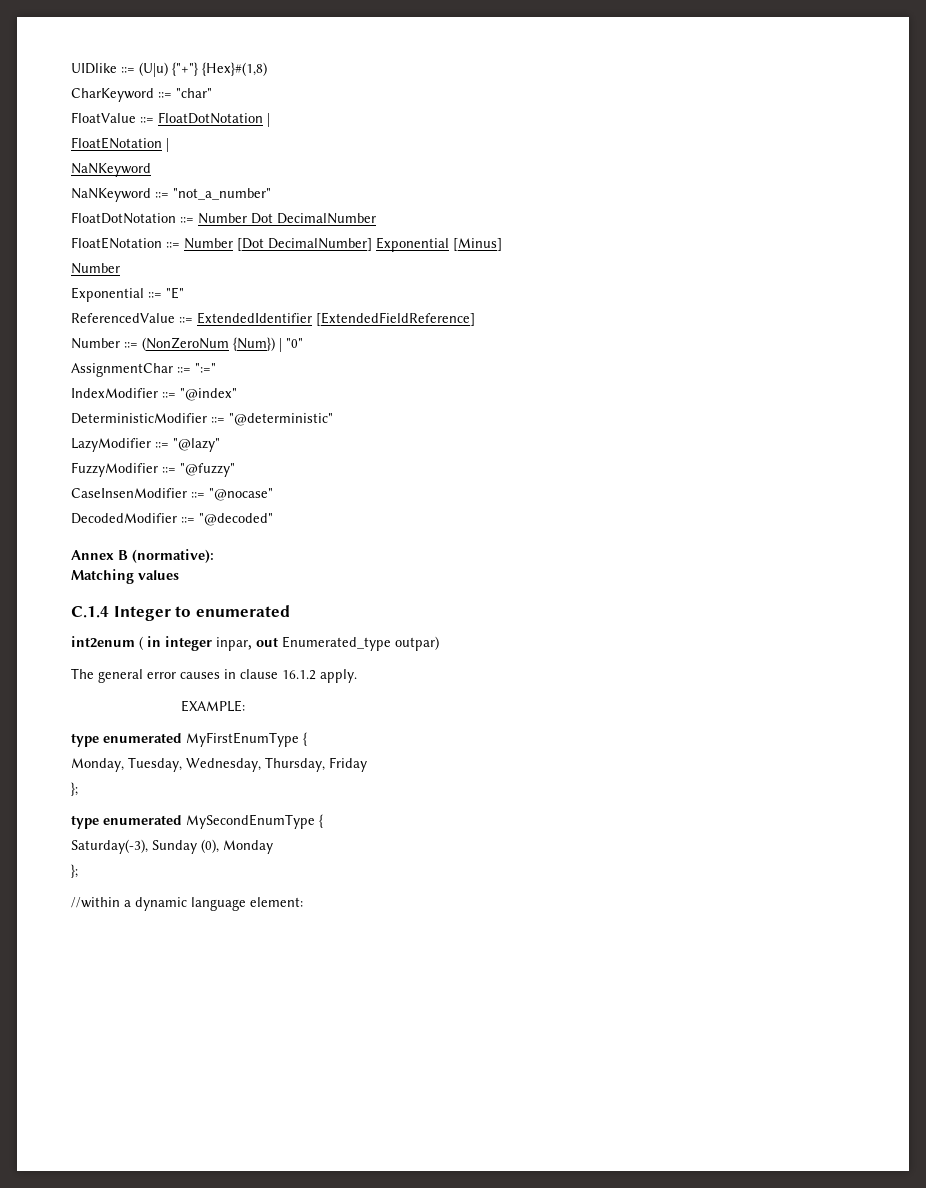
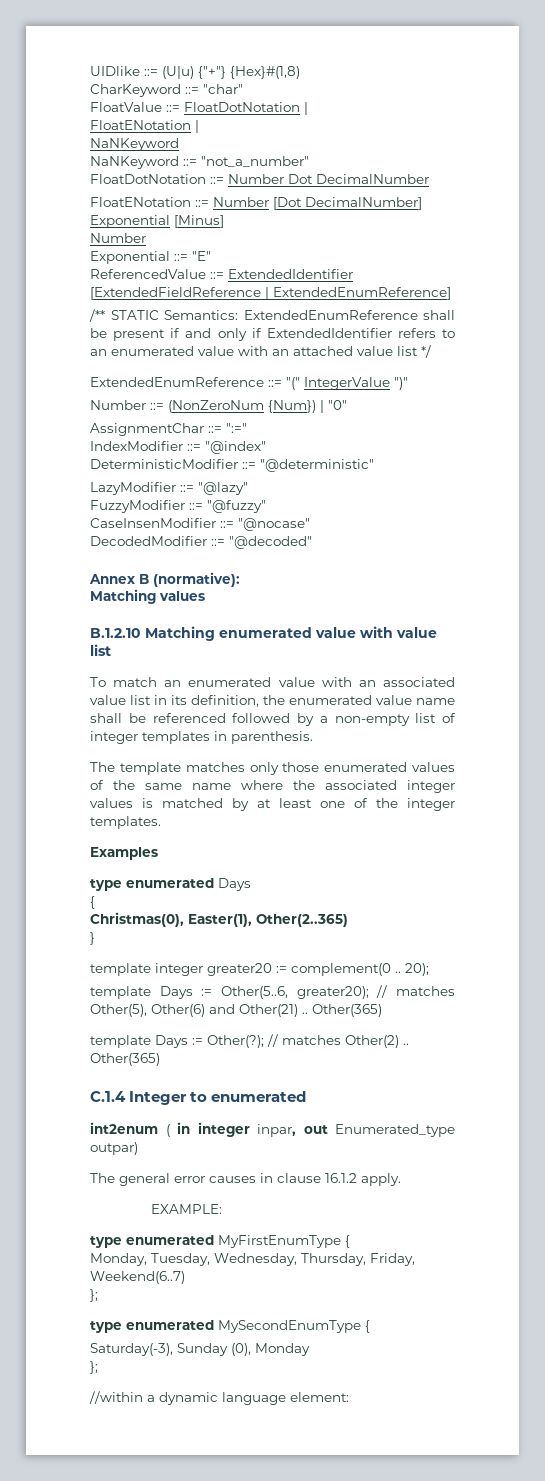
- ReferencedValue ::= ExtendedIdentifier [ExtendedFieldReference]
+ ReferencedValue ::= ExtendedIdentifier [ExtendedFieldReference | ExtendedEnumReference]
+ /** STATIC Semantics: ExtendedEnumReference shall be present if and only if ExtendedIdentifier refers to an enumerated value with an attached value list */
+ ExtendedEnumReference ::= "(" IntegerValue ")"
+ B.1.2.10 Matching enumerated value with value list
+ To match an enumerated value with an associated value list in its definition, the enumerated value name shall be referenced followed by a non-empty list of integer templates in parenthesis.
+ The template matches only those enumerated values of the same name where the associated integer values is matched by at least one of the integer templates.
+ Examples
+ type enumerated Days
+ {
+ Christmas(0), Easter(1), Other(2..365)
+ }
+ template integer greater20 := complement(0 .. 20);
+ template Days := Other(5..6, greater20); // matches Other(5), Other(6) and Other(21) .. Other(365)
+ template Days := Other(?); // matches Other(2) .. Other(365)
- Monday, Tuesday, Wednesday, Thursday, Friday
+ Monday, Tuesday, Wednesday, Thursday, Friday, Weekend(6..7)

